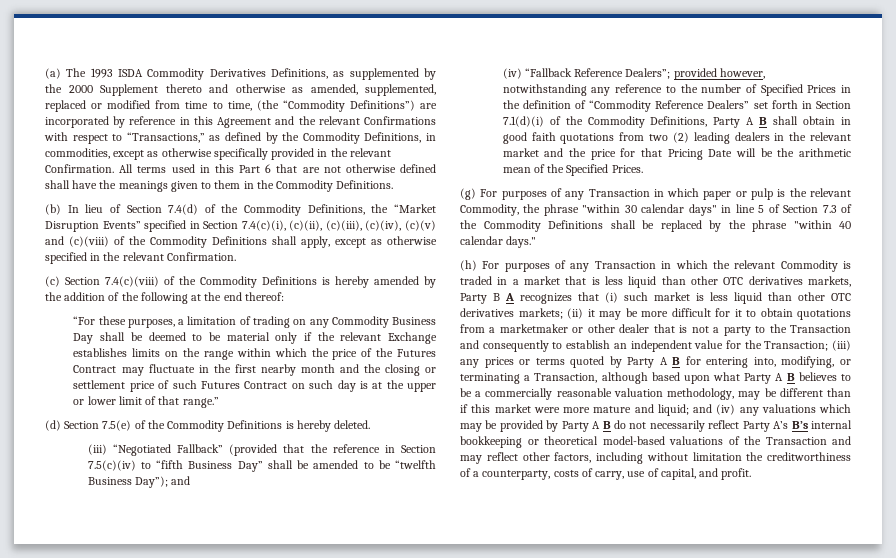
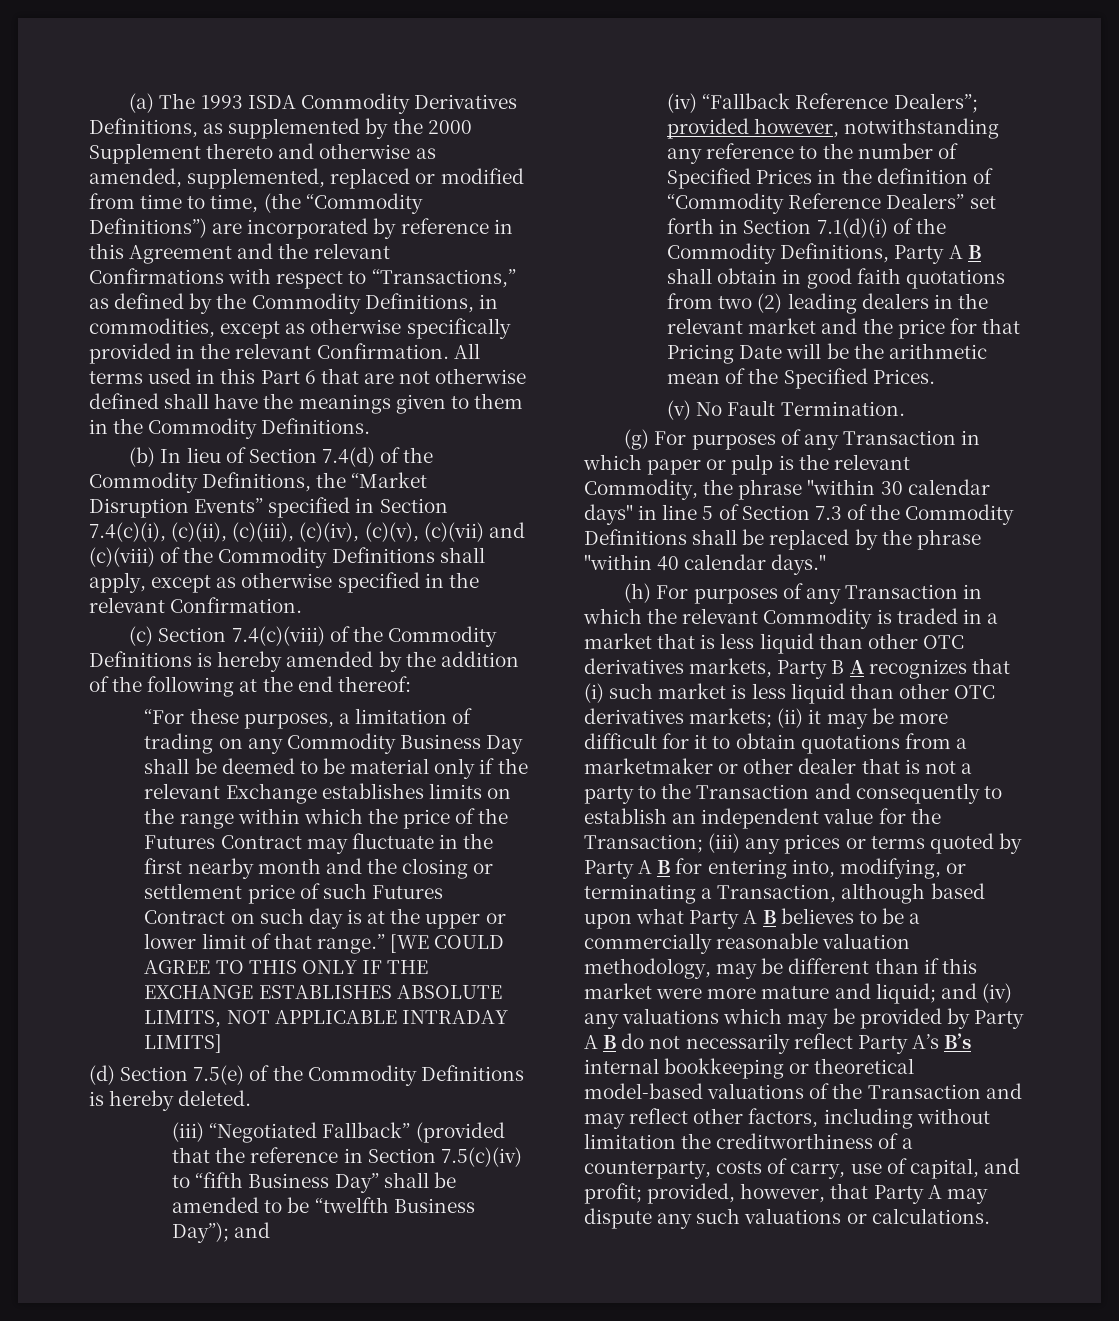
- (b) In lieu of Section 7.4(d) of the Commodity Definitions, the “Market Disruption Events” specified in Section 7.4(c)(i), (c)(ii), (c)(iii), (c)(iv), (c)(v) and (c)(viii) of the Commodity Definitions shall apply, except as otherwise specified in the relevant Confirmation.
+ (b) In lieu of Section 7.4(d) of the Commodity Definitions, the “Market Disruption Events” specified in Section 7.4(c)(i), (c)(ii), (c)(iii), (c)(iv), (c)(v), (c)(vii) and (c)(viii) of the Commodity Definitions shall apply, except as otherwise specified in the relevant Confirmation.
+ [WE COULD AGREE TO THIS ONLY IF THE EXCHANGE ESTABLISHES ABSOLUTE LIMITS, NOT APPLICABLE INTRADAY LIMITS]
+ (v) No Fault Termination.
- and (iv) any valuations which may be provided by Party A B do not necessarily reflect Party A’s B’s internal bookkeeping or theoretical model-based valuations of the Transaction and may reflect other factors, including without limitation the creditworthiness of a counterparty, costs of carry, use of capital, and profit.
+ and (iv) any valuations which may be provided by Party A B do not necessarily reflect Party A’s B’s internal bookkeeping or theoretical model-based valuations of the Transaction and may reflect other factors, including without limitation the creditworthiness of a counterparty, costs of carry, use of capital, and profit; provided, however, that Party A may dispute any such valuations or calculations.

